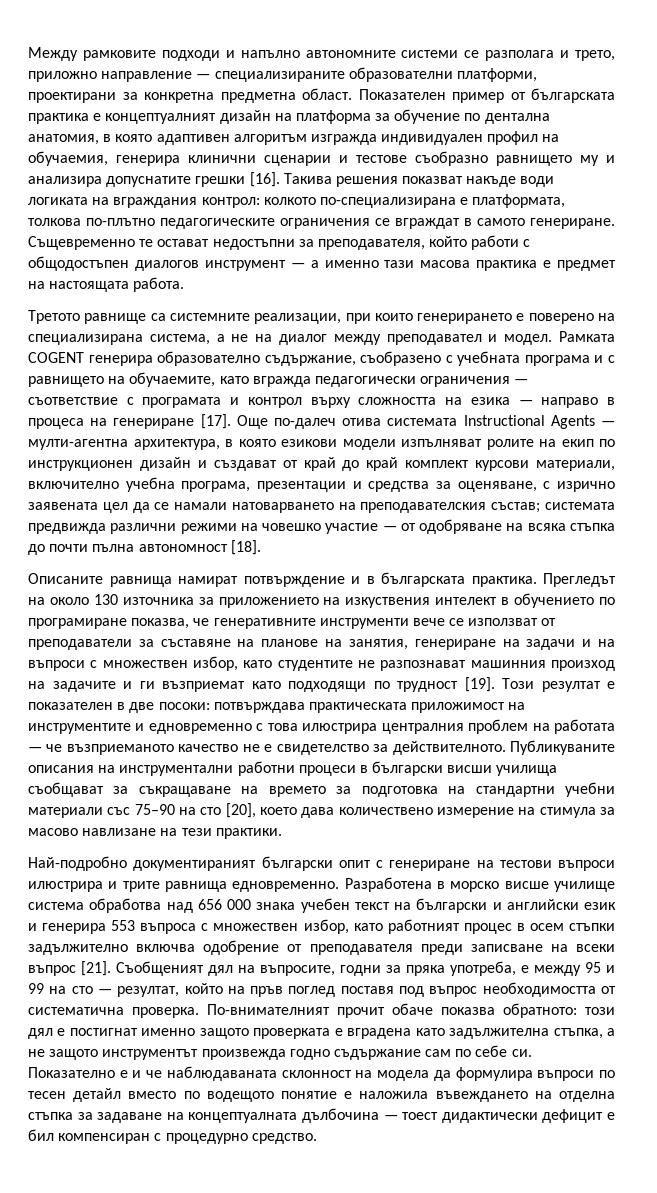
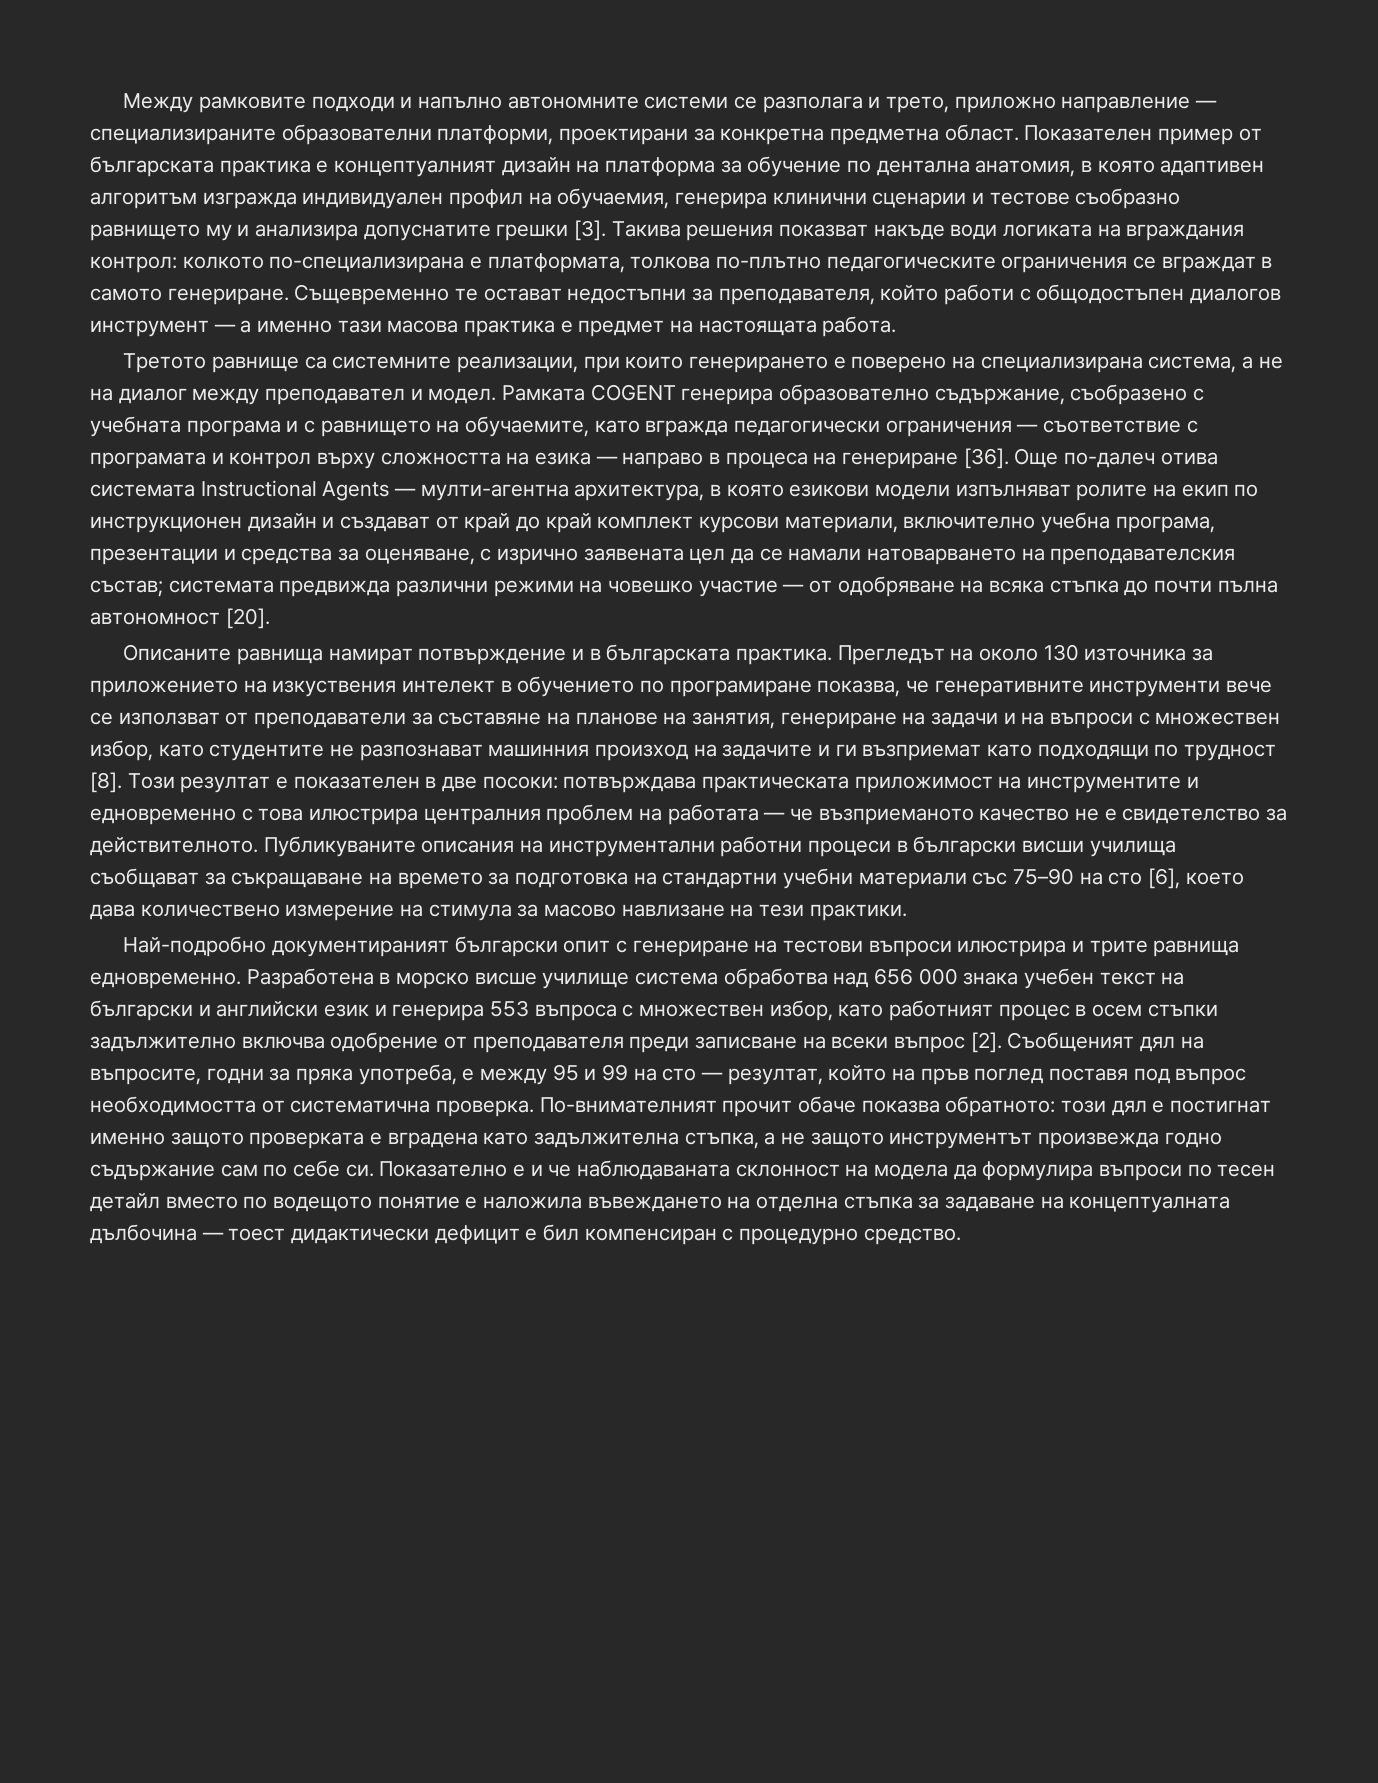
- Показателен пример от българската практика е концептуалният дизайн на платформа за обучение по дентална анатомия, в която адаптивен алгоритъм изгражда индивидуален профил на обучаемия, генерира клинични сценарии и тестове съобразно равнището му и анализира допуснатите грешки [16].
+ Показателен пример от българската практика е концептуалният дизайн на платформа за обучение по дентална анатомия, в която адаптивен алгоритъм изгражда индивидуален профил на обучаемия, генерира клинични сценарии и тестове съобразно равнището му и анализира допуснатите грешки [3].
- Рамката COGENT генерира образователно съдържание, съобразено с учебната програма и с равнището на обучаемите, като вгражда педагогически ограничения — съответствие с програмата и контрол върху сложността на езика — направо в процеса на генериране [17].
+ Рамката COGENT генерира образователно съдържание, съобразено с учебната програма и с равнището на обучаемите, като вгражда педагогически ограничения — съответствие с програмата и контрол върху сложността на езика — направо в процеса на генериране [36].
- системата предвижда различни режими на човешко участие — от одобряване на всяка стъпка до почти пълна автономност [18].
+ системата предвижда различни режими на човешко участие — от одобряване на всяка стъпка до почти пълна автономност [20].
- Прегледът на около 130 източника за приложението на изкуствения интелект в обучението по програмиране показва, че генеративните инструменти вече се използват от преподаватели за съставяне на планове на занятия, генериране на задачи и на въпроси с множествен избор, като студентите не разпознават машинния произход на задачите и ги възприемат като подходящи по трудност [19].
+ Прегледът на около 130 източника за приложението на изкуствения интелект в обучението по програмиране показва, че генеративните инструменти вече се използват от преподаватели за съставяне на планове на занятия, генериране на задачи и на въпроси с множествен избор, като студентите не разпознават машинния произход на задачите и ги възприемат като подходящи по трудност [8].
- Публикуваните описания на инструментални работни процеси в български висши училища съобщават за съкращаване на времето за подготовка на стандартни учебни материали със 75–90 на сто [20], което дава количествено измерение на стимула за масово навлизане на тези практики.
+ Публикуваните описания на инструментални работни процеси в български висши училища съобщават за съкращаване на времето за подготовка на стандартни учебни материали със 75–90 на сто [6], което дава количествено измерение на стимула за масово навлизане на тези практики.
- Разработена в морско висше училище система обработва над 656 000 знака учебен текст на български и английски език и генерира 553 въпроса с множествен избор, като работният процес в осем стъпки задължително включва одобрение от преподавателя преди записване на всеки въпрос [21].
+ Разработена в морско висше училище система обработва над 656 000 знака учебен текст на български и английски език и генерира 553 въпроса с множествен избор, като работният процес в осем стъпки задължително включва одобрение от преподавателя преди записване на всеки въпрос [2].

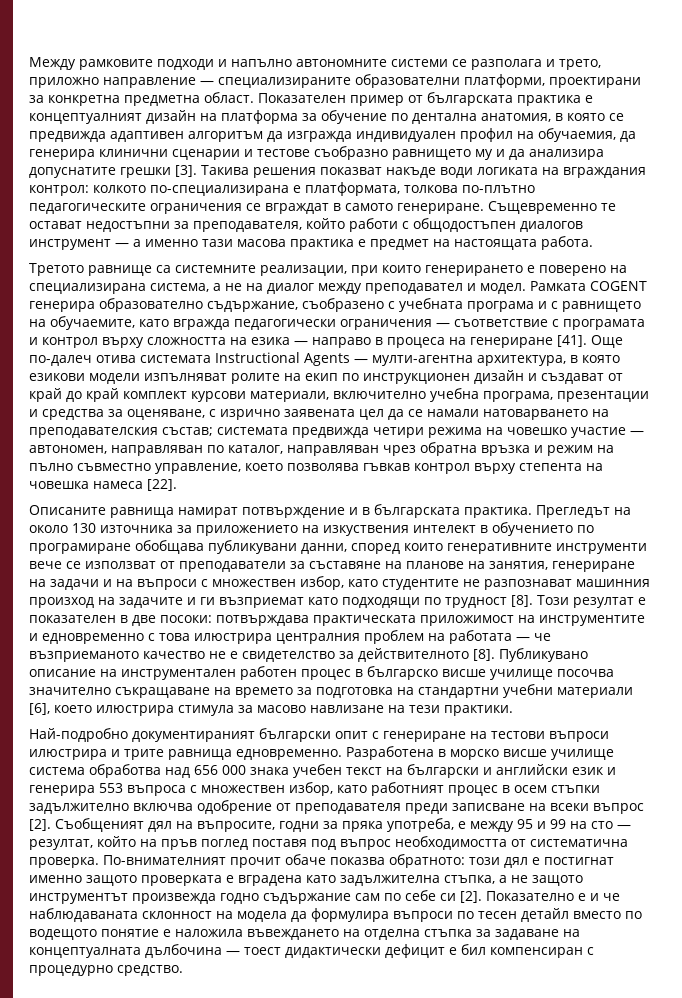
- Показателен пример от българската практика е концептуалният дизайн на платформа за обучение по дентална анатомия, в която адаптивен алгоритъм изгражда индивидуален профил на обучаемия, генерира клинични сценарии и тестове съобразно равнището му и анализира допуснатите грешки [3].
+ Показателен пример от българската практика е концептуалният дизайн на платформа за обучение по дентална анатомия, в която се предвижда адаптивен алгоритъм да изгражда индивидуален профил на обучаемия, да генерира клинични сценарии и тестове съобразно равнището му и да анализира допуснатите грешки [3].
- Рамката COGENT генерира образователно съдържание, съобразено с учебната програма и с равнището на обучаемите, като вгражда педагогически ограничения — съответствие с програмата и контрол върху сложността на езика — направо в процеса на генериране [36].
+ Рамката COGENT генерира образователно съдържание, съобразено с учебната програма и с равнището на обучаемите, като вгражда педагогически ограничения — съответствие с програмата и контрол върху сложността на езика — направо в процеса на генериране [41].
- Още по-далеч отива системата Instructional Agents — мулти-агентна архитектура, в която езикови модели изпълняват ролите на екип по инструкционен дизайн и създават от край до край комплект курсови материали, включително учебна програма, презентации и средства за оценяване, с изрично заявената цел да се намали натоварването на преподавателския състав; системата предвижда различни режими на човешко участие — от одобряване на всяка стъпка до почти пълна автономност [20].
+ Още по-далеч отива системата Instructional Agents — мулти-агентна архитектура, в която езикови модели изпълняват ролите на екип по инструкционен дизайн и създават от край до край комплект курсови материали, включително учебна програма, презентации и средства за оценяване, с изрично заявената цел да се намали натоварването на преподавателския състав; системата предвижда четири режима на човешко участие — автономен, направляван по каталог, направляван чрез обратна връзка и режим на пълно съвместно управление, което позволява гъвкав контрол върху степента на човешка намеса [22].
- Прегледът на около 130 източника за приложението на изкуствения интелект в обучението по програмиране показва, че генеративните инструменти вече се използват от преподаватели за съставяне на планове на занятия, генериране на задачи и на въпроси с множествен избор, като студентите не разпознават машинния произход на задачите и ги възприемат като подходящи по трудност [8].
+ Прегледът на около 130 източника за приложението на изкуствения интелект в обучението по програмиране обобщава публикувани данни, според които генеративните инструменти вече се използват от преподаватели за съставяне на планове на занятия, генериране на задачи и на въпроси с множествен избор, като студентите не разпознават машинния произход на задачите и ги възприемат като подходящи по трудност [8].
- Този резултат е показателен в две посоки: потвърждава практическата приложимост на инструментите и едновременно с това илюстрира централния проблем на работата — че възприеманото качество не е свидетелство за действителното. Публикуваните описания на инструментални работни процеси в български висши училища съобщават за съкращаване на времето за подготовка на стандартни учебни материали със 75–90 на сто [6], което дава количествено измерение на стимула за масово навлизане на тези практики.
+ Този резултат е показателен в две посоки: потвърждава практическата приложимост на инструментите и едновременно с това илюстрира централния проблем на работата — че възприеманото качество не е свидетелство за действителното [8]. Публикувано описание на инструментален работен процес в българско висше училище посочва значително съкращаване на времето за подготовка на стандартни учебни материали [6], което илюстрира стимула за масово навлизане на тези практики.
- По-внимателният прочит обаче показва обратното: този дял е постигнат именно защото проверката е вградена като задължителна стъпка, а не защото инструментът произвежда годно съдържание сам по себе си.
+ По-внимателният прочит обаче показва обратното: този дял е постигнат именно защото проверката е вградена като задължителна стъпка, а не защото инструментът произвежда годно съдържание сам по себе си [2].

